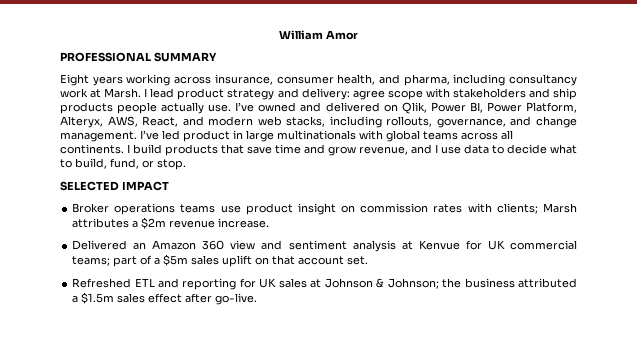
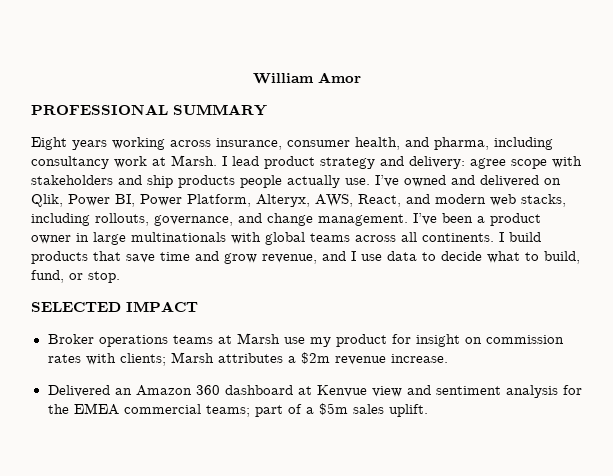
- I’ve led product in large multinationals with global teams across all continents.
+ I’ve been a product owner in large multinationals with global teams across all continents.
- Broker operations teams use product insight on commission rates with clients; Marsh attributes a $2m revenue increase.
+ Broker operations teams at Marsh use my product for insight on commission rates with clients; Marsh attributes a $2m revenue increase.
- Delivered an Amazon 360 view and sentiment analysis at Kenvue for UK commercial teams; part of a $5m sales uplift on that account set.
- Refreshed ETL and reporting for UK sales at Johnson & Johnson; the business attributed a $1.5m sales effect after go-live.
+ Delivered an Amazon 360 dashboard at Kenvue view and sentiment analysis for the EMEA commercial teams; part of a $5m sales uplift.

